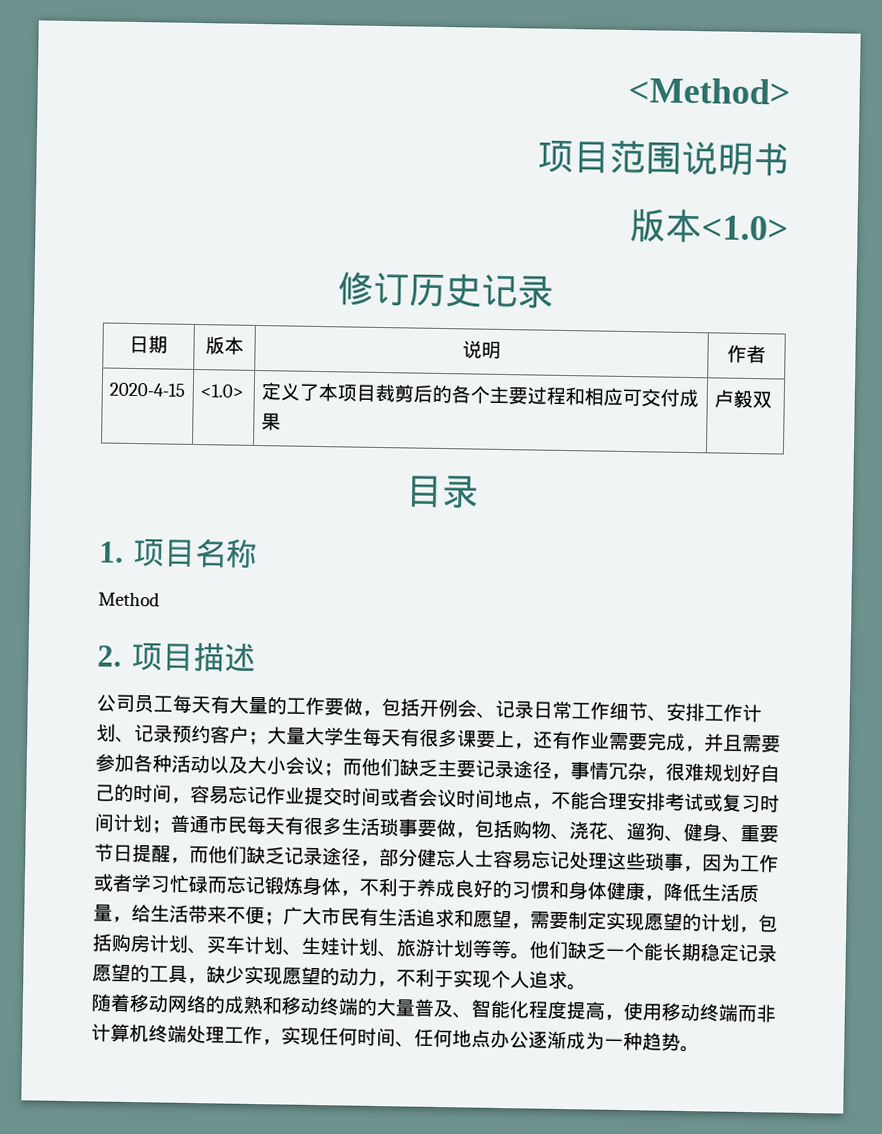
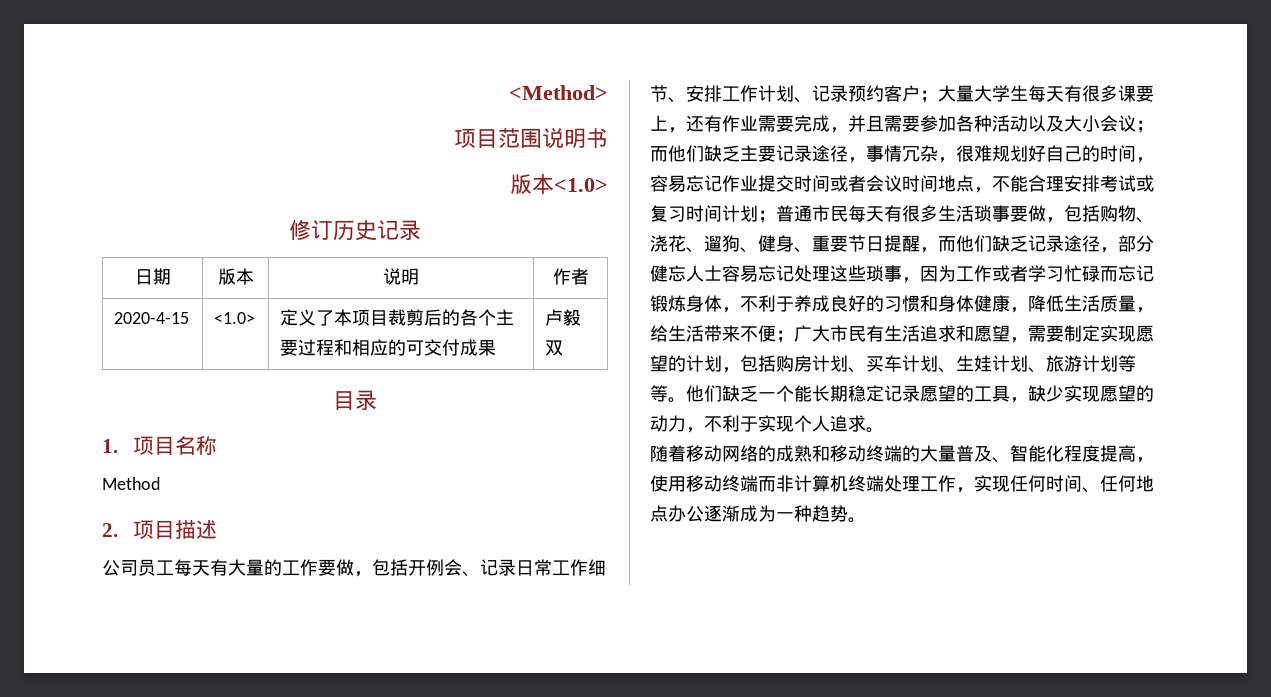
- 2020-4-15 | <1.0> | 定义了本项目裁剪后的各个主要过程和相应可交付成果 | 卢毅双
+ 2020-4-15 | <1.0> | 定义了本项目裁剪后的各个主要过程和相应的可交付成果 | 卢毅双

